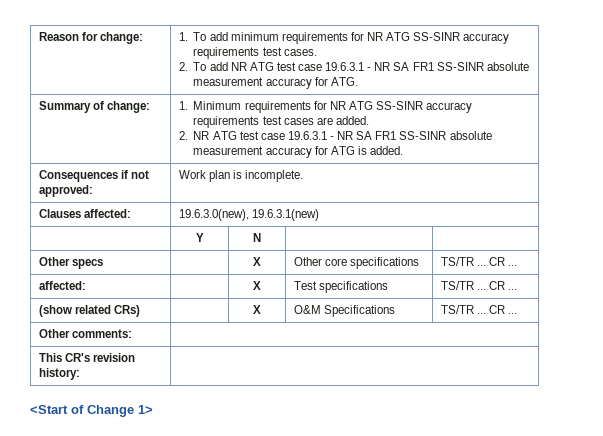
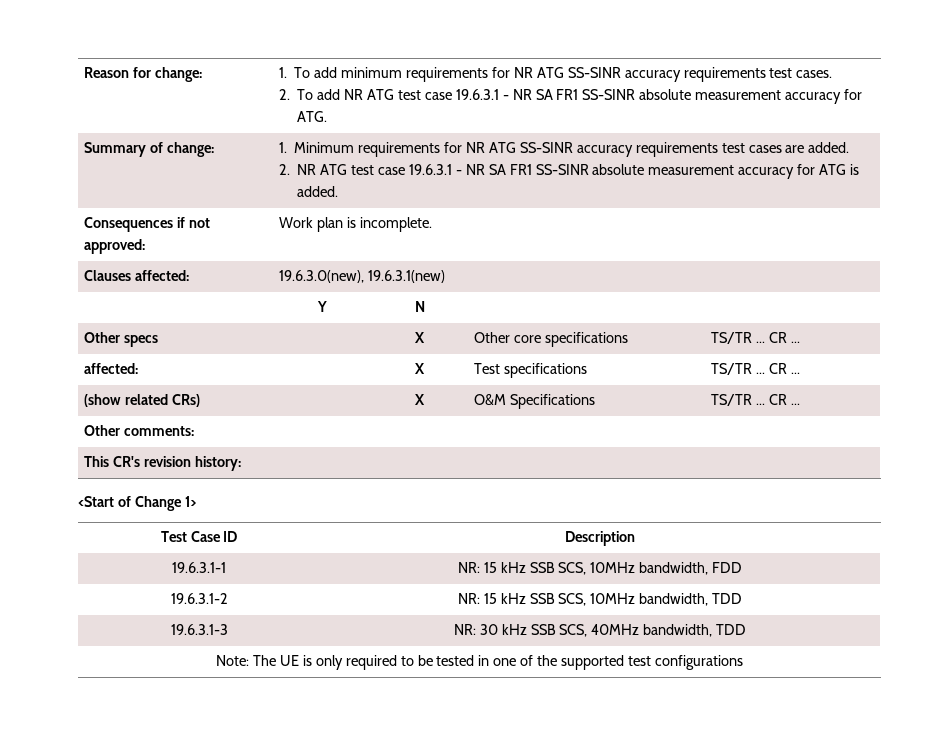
+ Test Case ID | Description
+ 19.6.3.1-1 | NR: 15 kHz SSB SCS, 10MHz bandwidth, FDD
+ 19.6.3.1-2 | NR: 15 kHz SSB SCS, 10MHz bandwidth, TDD
+ 19.6.3.1-3 | NR: 30 kHz SSB SCS, 40MHz bandwidth, TDD
+ Note: The UE is only required to be tested in one of the supported test configurations

